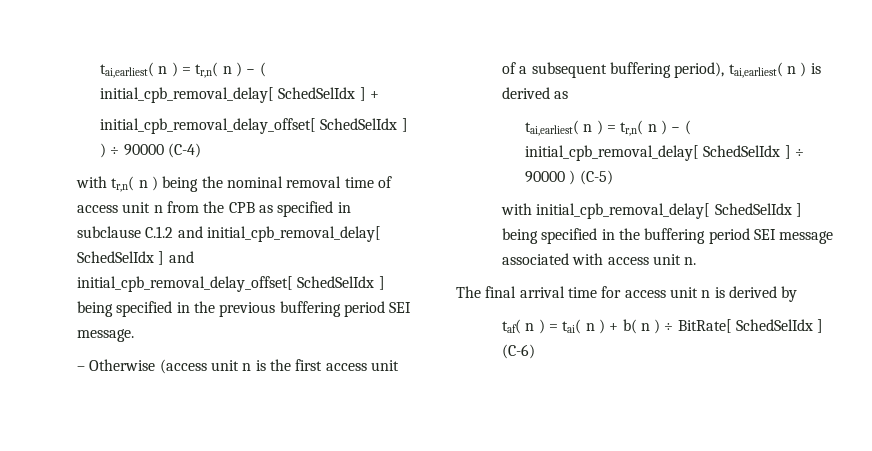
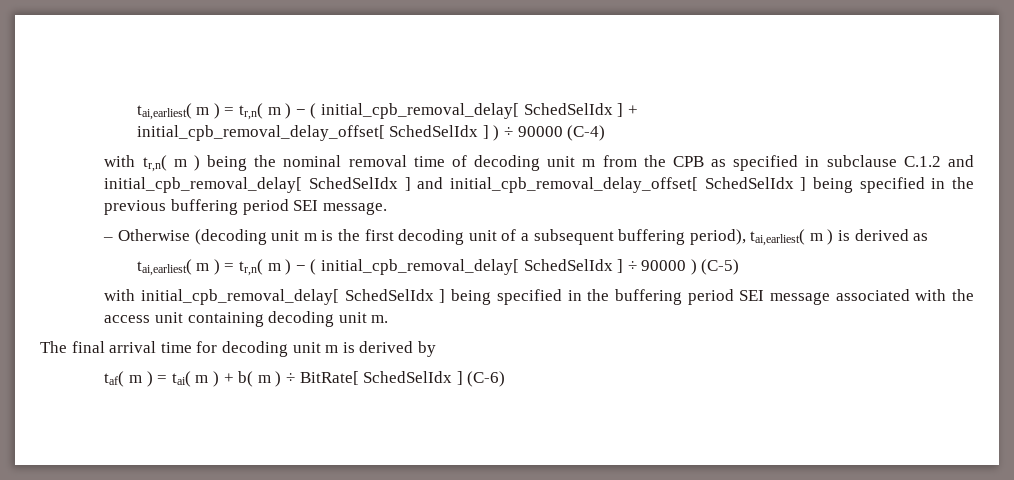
- tai,earliest( n ) = tr,n( n ) − ( initial_cpb_removal_delay[ SchedSelIdx ] +
+ tai,earliest( m ) = tr,n( m ) − ( initial_cpb_removal_delay[ SchedSelIdx ] +
- with tr,n( n ) being the nominal removal time of access unit n from the CPB as specified in subclause C.1.2 and initial_cpb_removal_delay[ SchedSelIdx ] and initial_cpb_removal_delay_offset[ SchedSelIdx ] being specified in the previous buffering period SEI message.
+ with tr,n( m ) being the nominal removal time of decoding unit m from the CPB as specified in subclause C.1.2 and initial_cpb_removal_delay[ SchedSelIdx ] and initial_cpb_removal_delay_offset[ SchedSelIdx ] being specified in the previous buffering period SEI message.
- – Otherwise (access unit n is the first access unit of a subsequent buffering period), tai,earliest( n ) is derived as
+ – Otherwise (decoding unit m is the first decoding unit of a subsequent buffering period), tai,earliest( m ) is derived as
- tai,earliest( n ) = tr,n( n ) − ( initial_cpb_removal_delay[ SchedSelIdx ] ÷ 90000 ) (C-5)
+ tai,earliest( m ) = tr,n( m ) − ( initial_cpb_removal_delay[ SchedSelIdx ] ÷ 90000 ) (C-5)
- with initial_cpb_removal_delay[ SchedSelIdx ] being specified in the buffering period SEI message associated with access unit n.
+ with initial_cpb_removal_delay[ SchedSelIdx ] being specified in the buffering period SEI message associated with the access unit containing decoding unit m.
- The final arrival time for access unit n is derived by
+ The final arrival time for decoding unit m is derived by
- taf( n ) = tai( n ) + b( n ) ÷ BitRate[ SchedSelIdx ] (C-6)
+ taf( m ) = tai( m ) + b( m ) ÷ BitRate[ SchedSelIdx ] (C-6)

